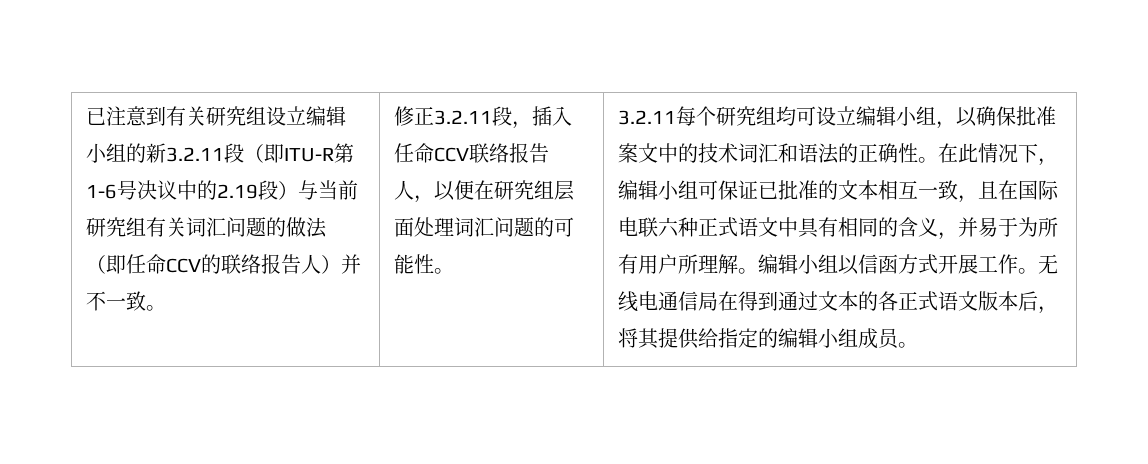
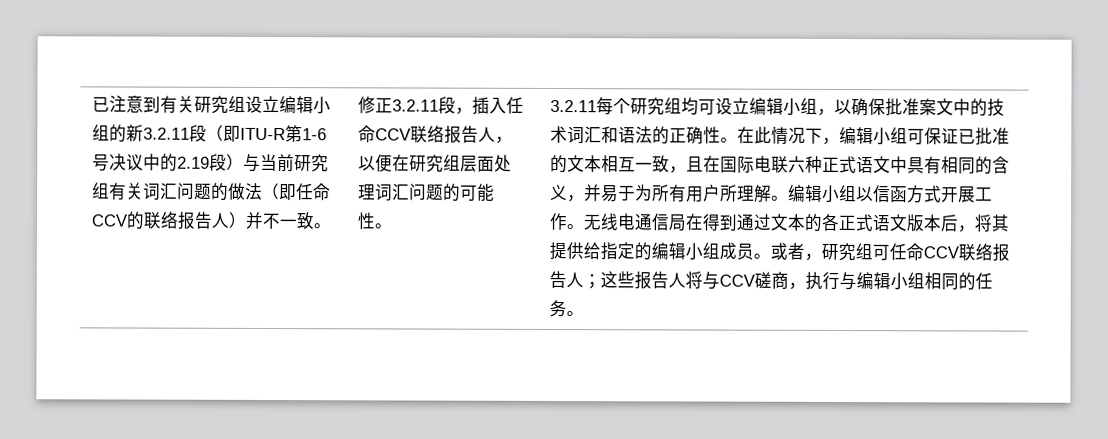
+ 或者，研究组可任命CCV联络报告人；这些报告人将与CCV磋商，执行与编辑小组相同的任务。

